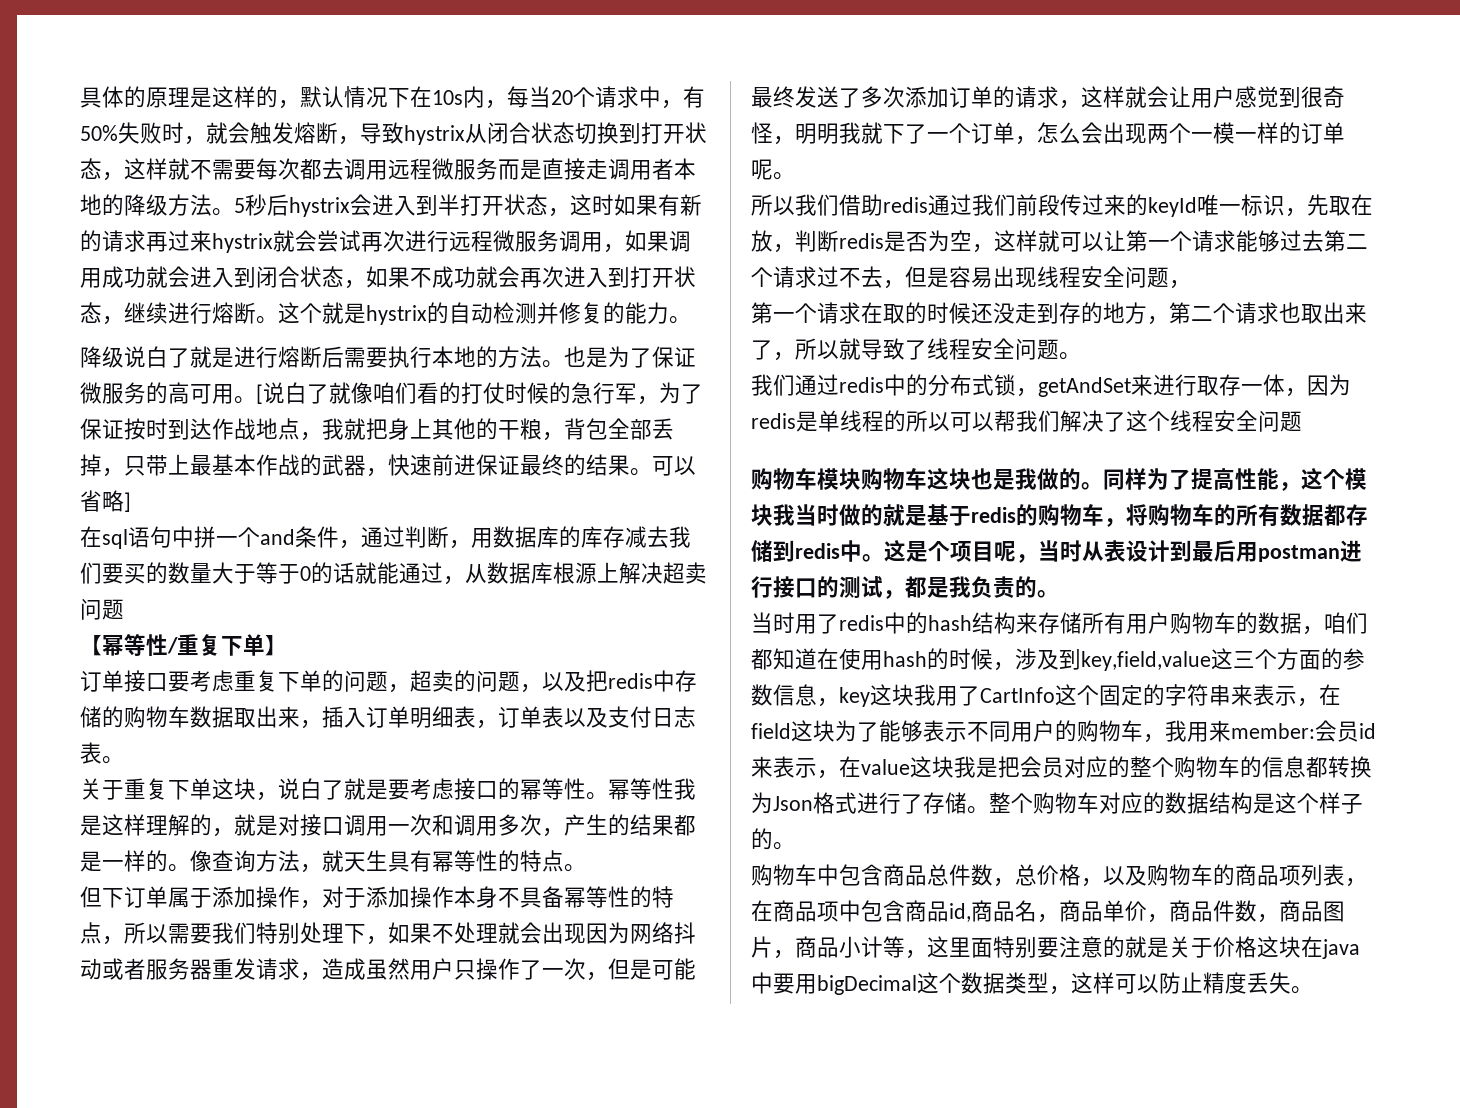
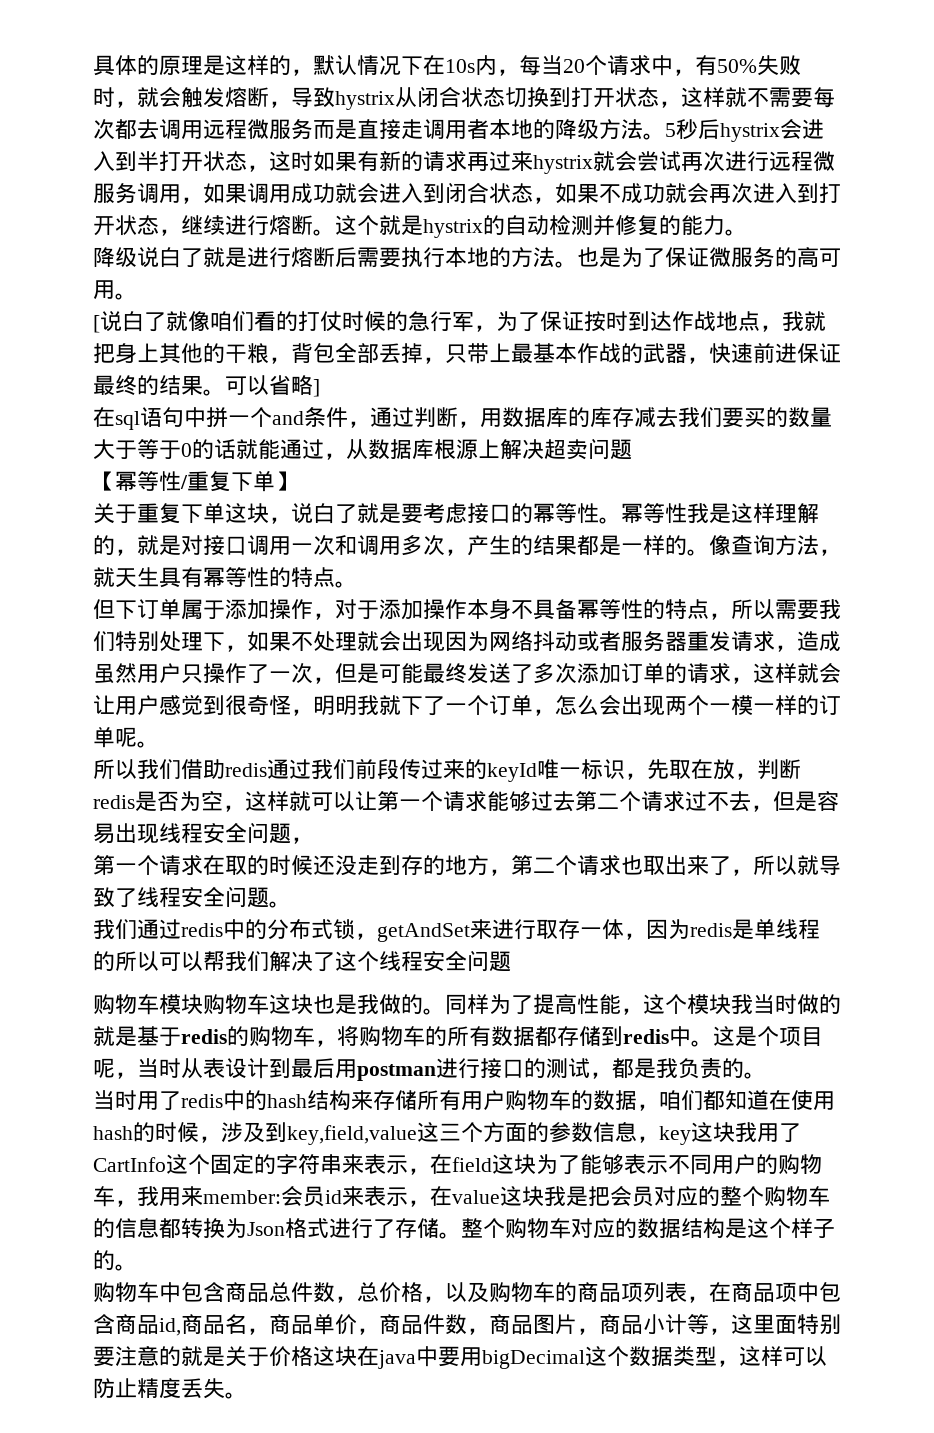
- 也是为了保证微服务的高可用。[说白了就像咱们看的打仗时候的急行军，为了保证按时到达作战地点，我就把身上其他的干粮，背包全部丢掉，只带上最基本作战的武器，快速前进保证最终的结果。
+ 也是为了保证微服务的高可用。
+ [说白了就像咱们看的打仗时候的急行军，为了保证按时到达作战地点，我就把身上其他的干粮，背包全部丢掉，只带上最基本作战的武器，快速前进保证最终的结果。
- 订单接口要考虑重复下单的问题，超卖的问题，以及把redis中存储的购物车数据取出来，插入订单明细表，订单表以及支付日志表。

